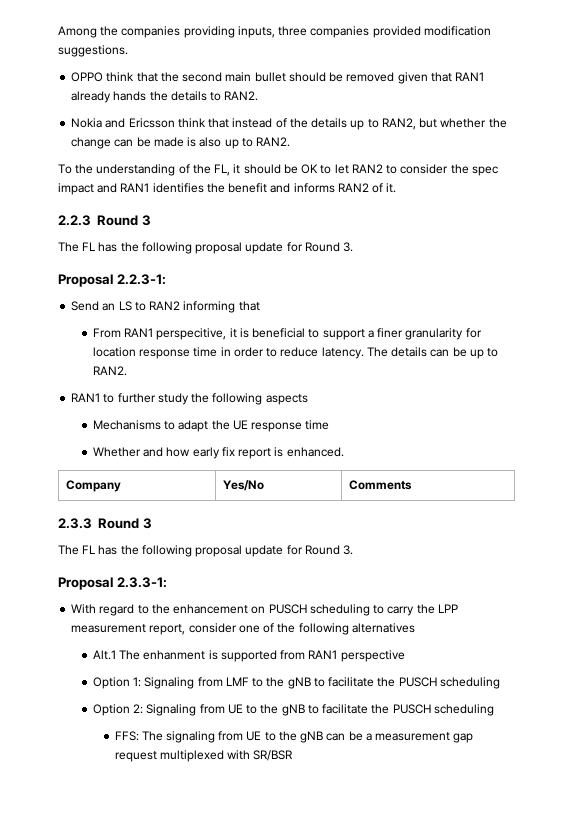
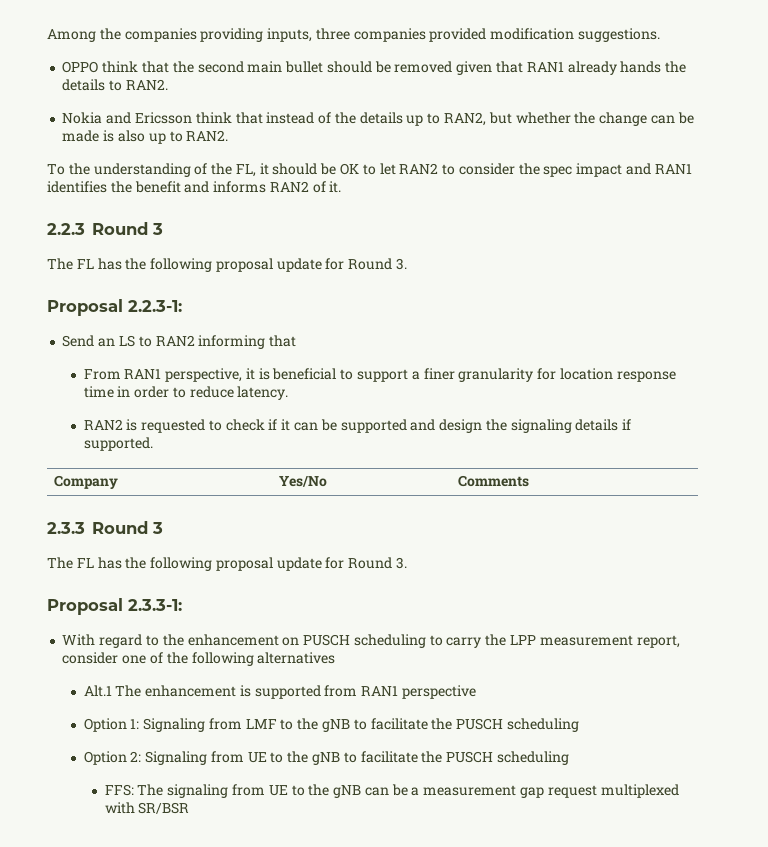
- From RAN1 perspecitive, it is beneficial to support a finer granularity for location response time in order to reduce latency. The details can be up to RAN2.
- RAN1 to further study the following aspects
- Mechanisms to adapt the UE response time
- Whether and how early fix report is enhanced.
+ From RAN1 perspective, it is beneficial to support a finer granularity for location response time in order to reduce latency.
+ RAN2 is requested to check if it can be supported and design the signaling details if supported.
- Alt.1 The enhanment is supported from RAN1 perspective
+ Alt.1 The enhancement is supported from RAN1 perspective

